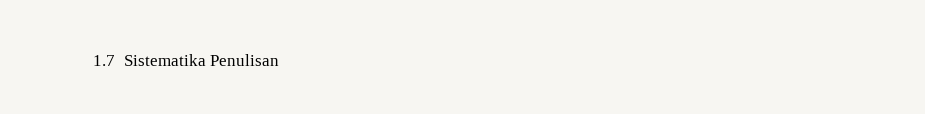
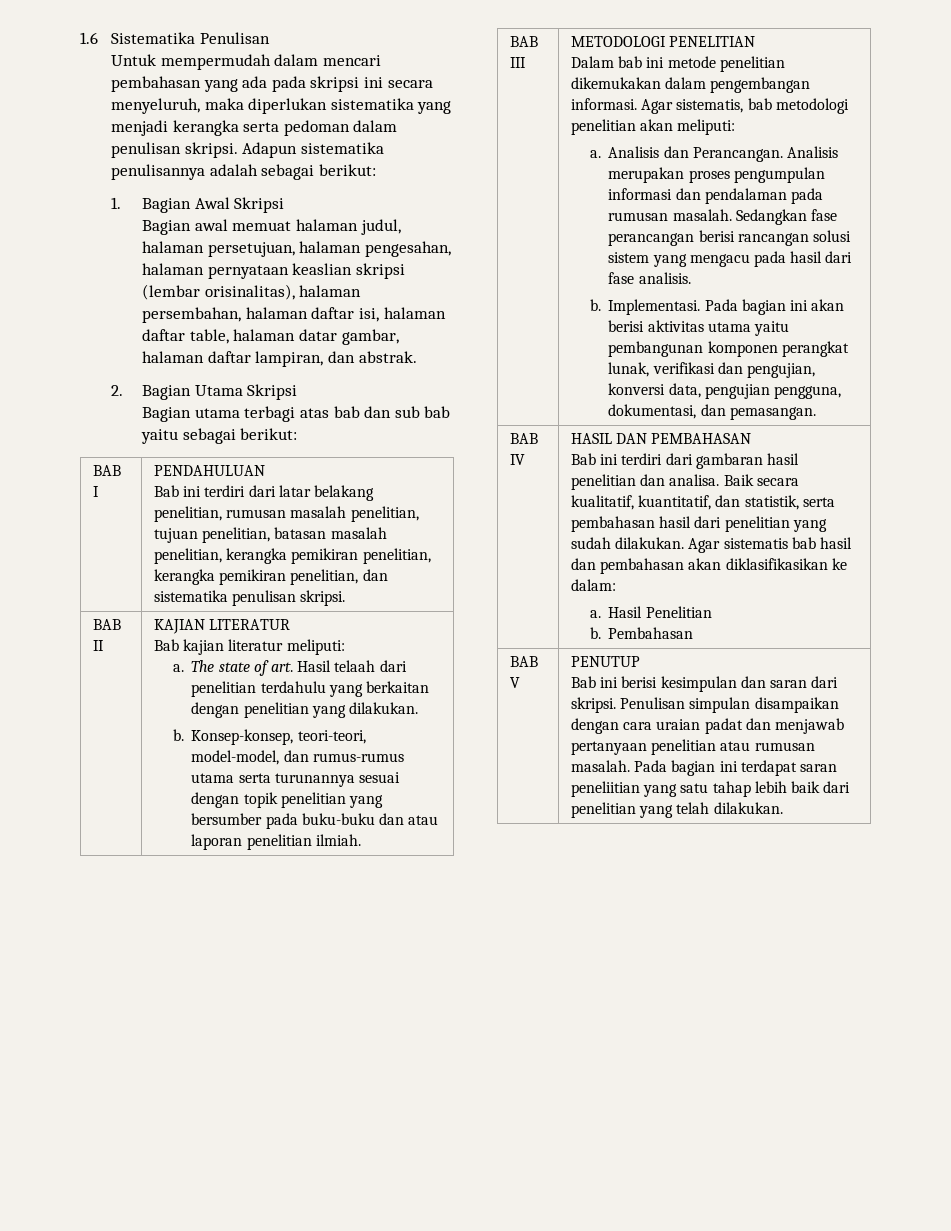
- 1.7 Sistematika Penulisan
+ 1.6 Sistematika Penulisan
+ Untuk mempermudah dalam mencari pembahasan yang ada pada skripsi ini secara menyeluruh, maka diperlukan sistematika yang menjadi kerangka serta pedoman dalam penulisan skripsi. Adapun sistematika penulisannya adalah sebagai berikut:
+ 1. Bagian Awal Skripsi
+ Bagian awal memuat halaman judul, halaman persetujuan, halaman pengesahan, halaman pernyataan keaslian skripsi (lembar orisinalitas), halaman persembahan, halaman daftar isi, halaman daftar table, halaman datar gambar, halaman daftar lampiran, dan abstrak.
+ 2. Bagian Utama Skripsi
+ Bagian utama terbagi atas bab dan sub bab yaitu sebagai berikut:
+ BAB I | PENDAHULUAN
+ Bab ini terdiri dari latar belakang penelitian, rumusan masalah penelitian, tujuan penelitian, batasan masalah penelitian, kerangka pemikiran penelitian, kerangka pemikiran penelitian, dan sistematika penulisan skripsi.
+ BAB II | KAJIAN LITERATUR
+ Bab kajian literatur meliputi:
+ a. The state of art. Hasil telaah dari penelitian terdahulu yang berkaitan dengan penelitian yang dilakukan.
+ b. Konsep-konsep, teori-teori, model-model, dan rumus-rumus utama serta turunannya sesuai dengan topik penelitian yang bersumber pada buku-buku dan atau laporan penelitian ilmiah.
+ BAB III | METODOLOGI PENELITIAN
+ Dalam bab ini metode penelitian dikemukakan dalam pengembangan informasi. Agar sistematis, bab metodologi penelitian akan meliputi:
+ a. Analisis dan Perancangan. Analisis merupakan proses pengumpulan informasi dan pendalaman pada rumusan masalah. Sedangkan fase perancangan berisi rancangan solusi sistem yang mengacu pada hasil dari fase analisis.
+ b. Implementasi. Pada bagian ini akan berisi aktivitas utama yaitu pembangunan komponen perangkat lunak, verifikasi dan pengujian, konversi data, pengujian pengguna, dokumentasi, dan pemasangan.
+ BAB IV | HASIL DAN PEMBAHASAN
+ Bab ini terdiri dari gambaran hasil penelitian dan analisa. Baik secara kualitatif, kuantitatif, dan statistik, serta pembahasan hasil dari penelitian yang sudah dilakukan. Agar sistematis bab hasil dan pembahasan akan diklasifikasikan ke dalam:
+ a. Hasil Penelitian
+ b. Pembahasan
+ BAB V | PENUTUP
+ Bab ini berisi kesimpulan dan saran dari skripsi. Penulisan simpulan disampaikan dengan cara uraian padat dan menjawab pertanyaan penelitian atau rumusan masalah. Pada bagian ini terdapat saran peneliitian yang satu tahap lebih baik dari penelitian yang telah dilakukan.

